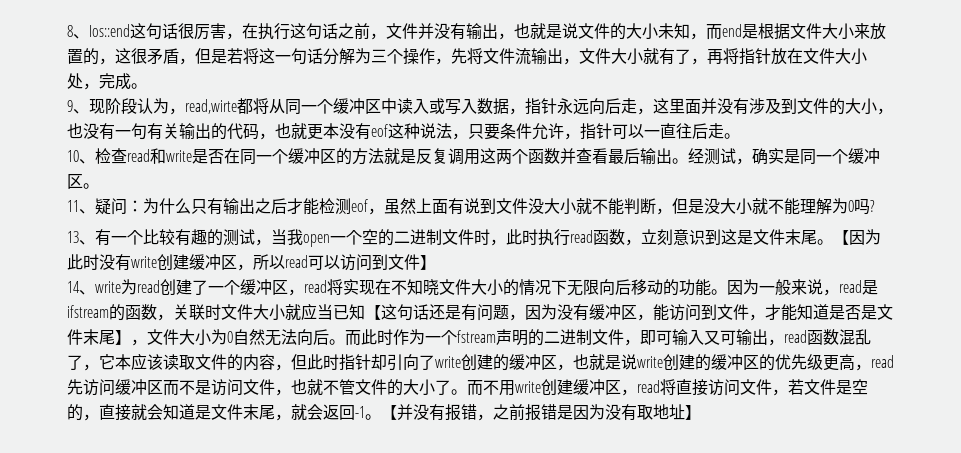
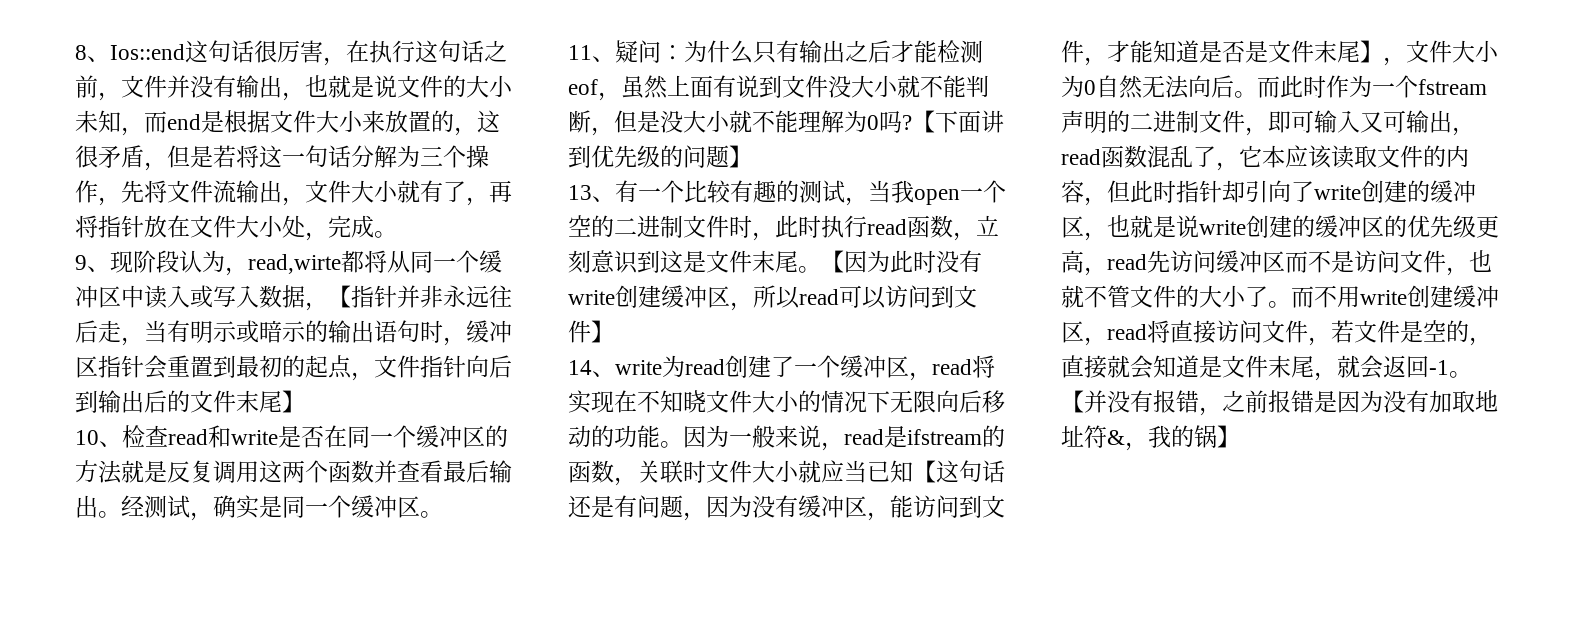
- 9、现阶段认为，read,wirte都将从同一个缓冲区中读入或写入数据，指针永远向后走，这里面并没有涉及到文件的大小，也没有一句有关输出的代码，也就更本没有eof这种说法，只要条件允许，指针可以一直往后走。
+ 9、现阶段认为，read,wirte都将从同一个缓冲区中读入或写入数据，【指针并非永远往后走，当有明示或暗示的输出语句时，缓冲区指针会重置到最初的起点，文件指针向后到输出后的文件末尾】
+ 【下面讲到优先级的问题】
- 【并没有报错，之前报错是因为没有取地址】
+ 【并没有报错，之前报错是因为没有加取地址符&，我的锅】

